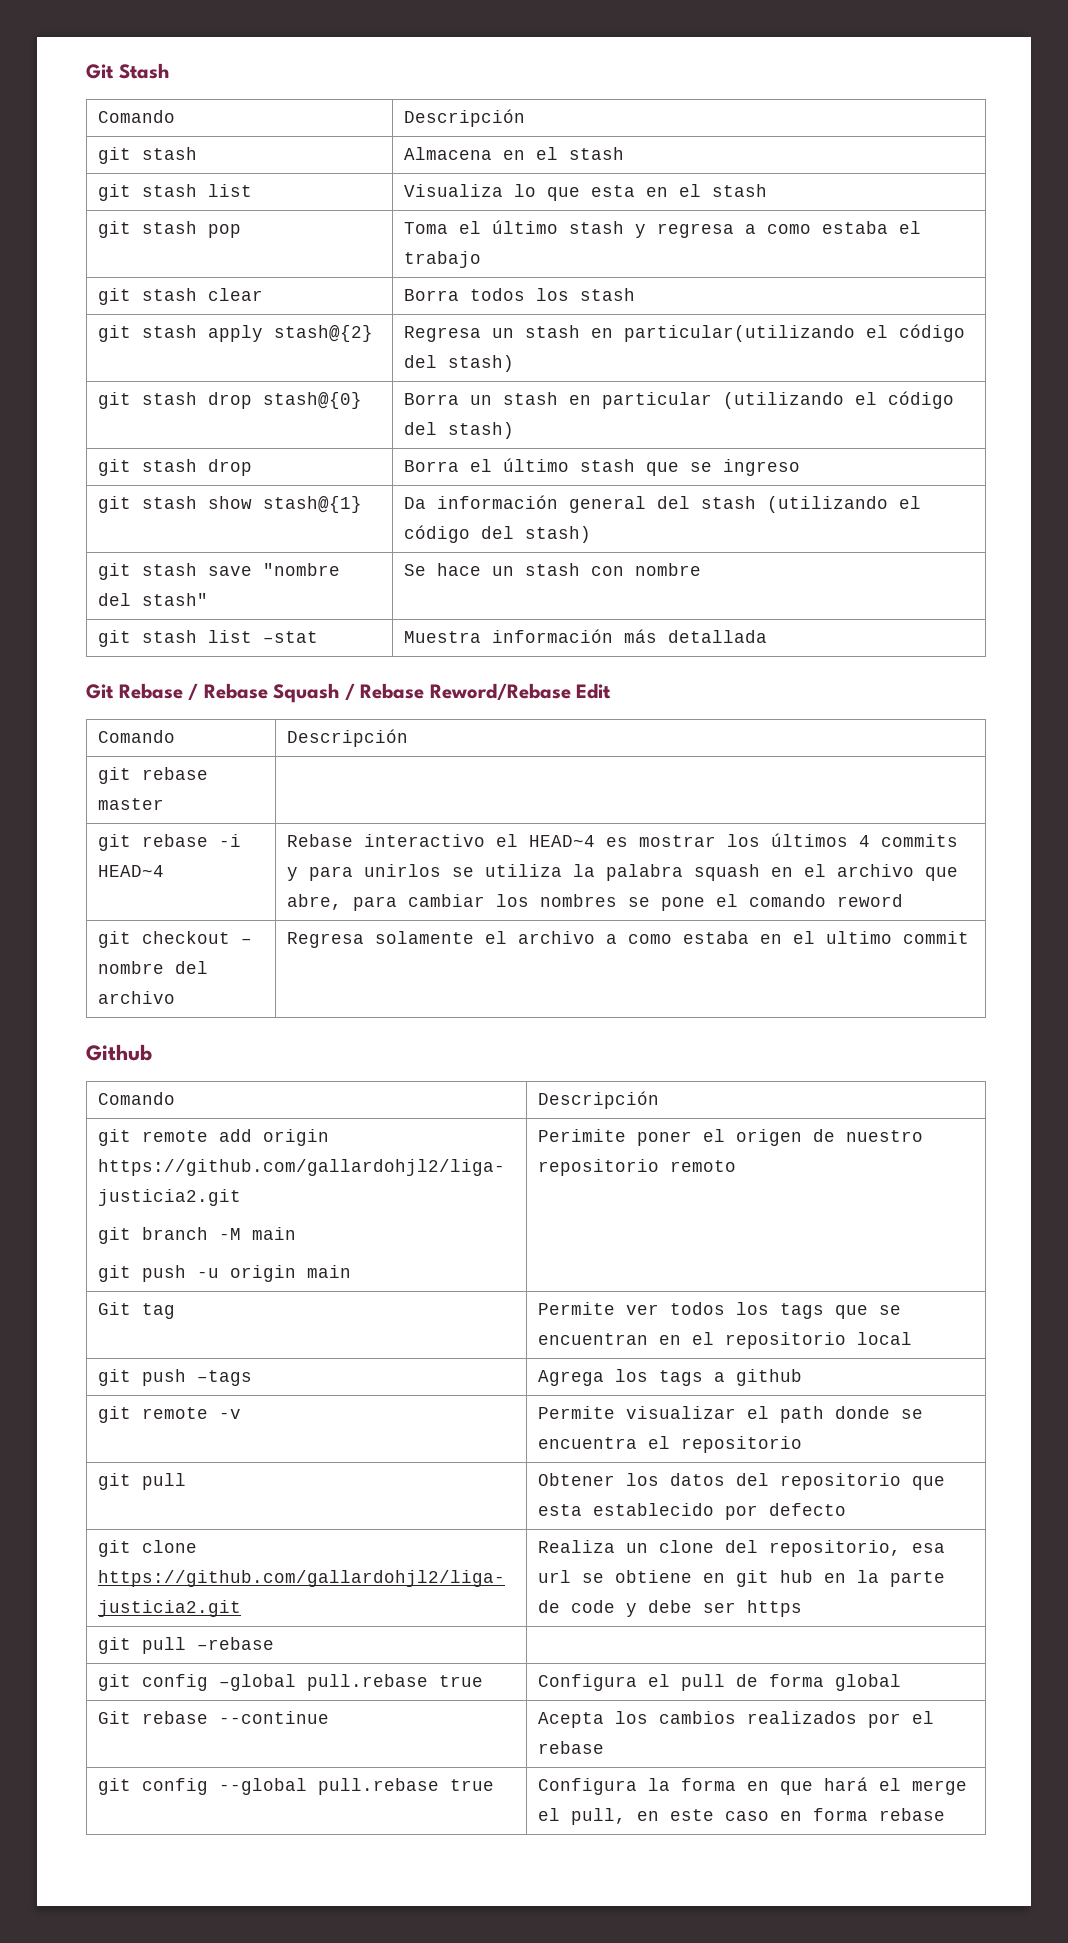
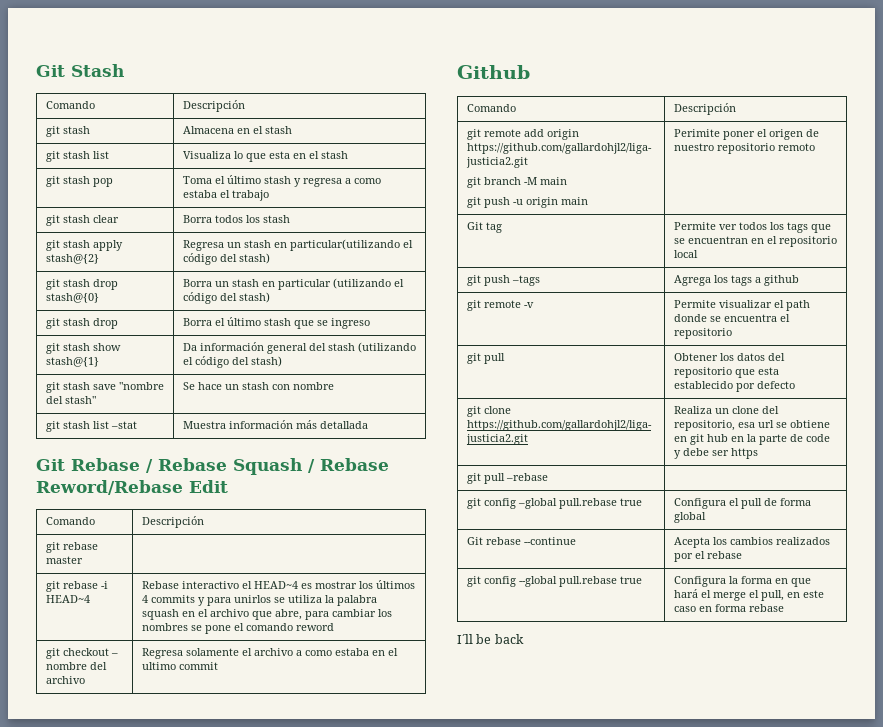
+ I´ll be back

